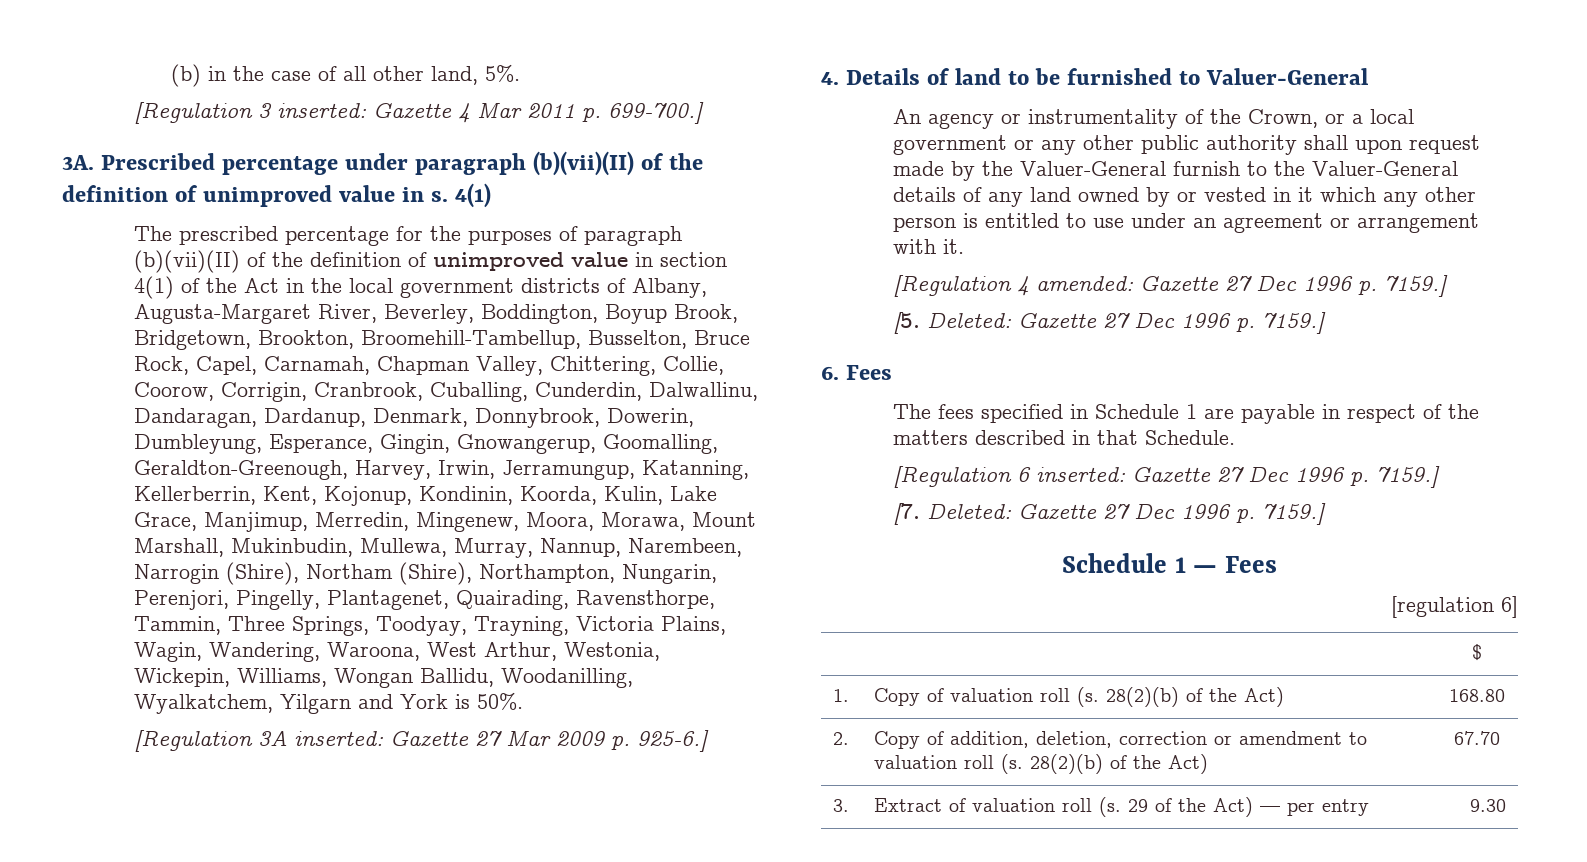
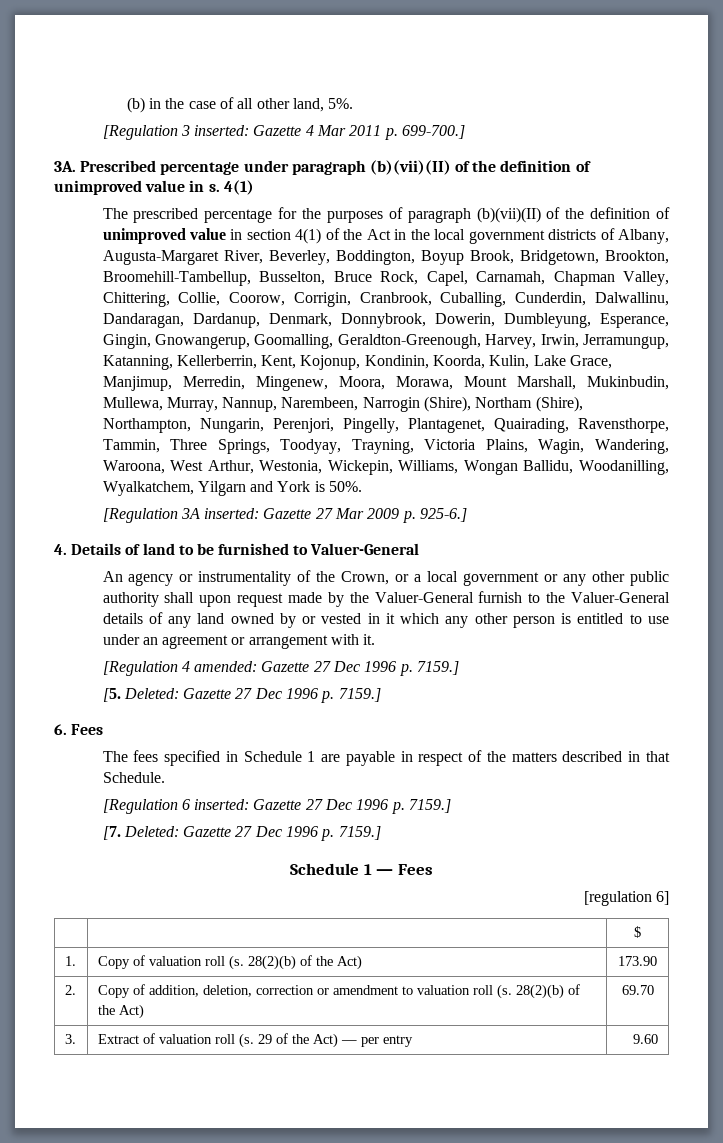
- 1. | Copy of valuation roll (s. 28(2)(b) of the Act) | 168.80
+ 1. | Copy of valuation roll (s. 28(2)(b) of the Act) | 173.90
- 2. | Copy of addition, deletion, correction or amendment to valuation roll (s. 28(2)(b) of the Act) | 67.70
+ 2. | Copy of addition, deletion, correction or amendment to valuation roll (s. 28(2)(b) of the Act) | 69.70
- 3. | Extract of valuation roll (s. 29 of the Act) — per entry | 9.30
+ 3. | Extract of valuation roll (s. 29 of the Act) — per entry | 9.60

